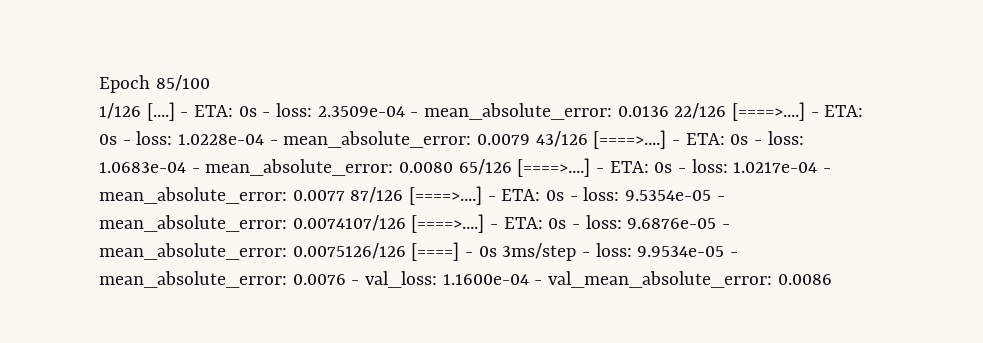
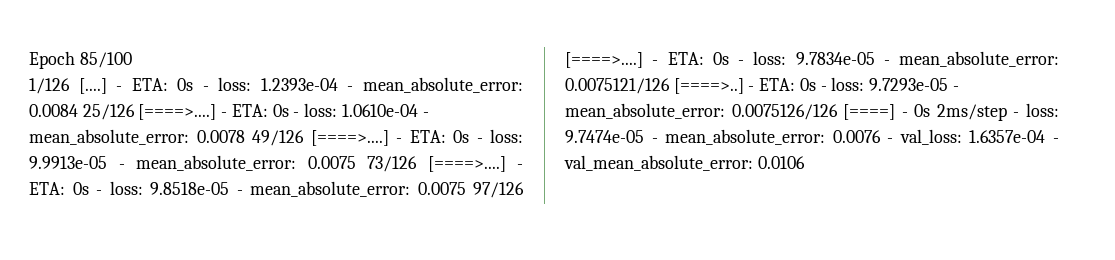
- - ETA: 0s - loss: 2.3509e-04 - mean_absolute_error: 0.0136 22/126 [====>....] - ETA: 0s - loss: 1.0228e-04 - mean_absolute_error: 0.0079 43/126 [====>....] - ETA: 0s - loss: 1.0683e-04 - mean_absolute_error: 0.0080 65/126 [====>....] - ETA: 0s - loss: 1.0217e-04 - mean_absolute_error: 0.0077 87/126 [====>....] - ETA: 0s - loss: 9.5354e-05 - mean_absolute_error: 0.0074107/126 [====>....] - ETA: 0s - loss: 9.6876e-05 - mean_absolute_error: 0.0075126/126 [====] - 0s 3ms/step - loss: 9.9534e-05 - mean_absolute_error: 0.0076 - val_loss: 1.1600e-04 - val_mean_absolute_error: 0.0086
+ - ETA: 0s - loss: 1.2393e-04 - mean_absolute_error: 0.0084 25/126 [====>....] - ETA: 0s - loss: 1.0610e-04 - mean_absolute_error: 0.0078 49/126 [====>....] - ETA: 0s - loss: 9.9913e-05 - mean_absolute_error: 0.0075 73/126 [====>....] - ETA: 0s - loss: 9.8518e-05 - mean_absolute_error: 0.0075 97/126 [====>....] - ETA: 0s - loss: 9.7834e-05 - mean_absolute_error: 0.0075121/126 [====>..] - ETA: 0s - loss: 9.7293e-05 - mean_absolute_error: 0.0075126/126 [====] - 0s 2ms/step - loss: 9.7474e-05 - mean_absolute_error: 0.0076 - val_loss: 1.6357e-04 - val_mean_absolute_error: 0.0106

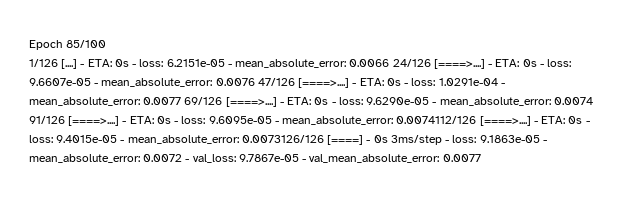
- - ETA: 0s - loss: 1.2393e-04 - mean_absolute_error: 0.0084 25/126 [====>....] - ETA: 0s - loss: 1.0610e-04 - mean_absolute_error: 0.0078 49/126 [====>....] - ETA: 0s - loss: 9.9913e-05 - mean_absolute_error: 0.0075 73/126 [====>....] - ETA: 0s - loss: 9.8518e-05 - mean_absolute_error: 0.0075 97/126 [====>....] - ETA: 0s - loss: 9.7834e-05 - mean_absolute_error: 0.0075121/126 [====>..] - ETA: 0s - loss: 9.7293e-05 - mean_absolute_error: 0.0075126/126 [====] - 0s 2ms/step - loss: 9.7474e-05 - mean_absolute_error: 0.0076 - val_loss: 1.6357e-04 - val_mean_absolute_error: 0.0106
+ - ETA: 0s - loss: 6.2151e-05 - mean_absolute_error: 0.0066 24/126 [====>....] - ETA: 0s - loss: 9.6607e-05 - mean_absolute_error: 0.0076 47/126 [====>....] - ETA: 0s - loss: 1.0291e-04 - mean_absolute_error: 0.0077 69/126 [====>....] - ETA: 0s - loss: 9.6290e-05 - mean_absolute_error: 0.0074 91/126 [====>....] - ETA: 0s - loss: 9.6095e-05 - mean_absolute_error: 0.0074112/126 [====>....] - ETA: 0s - loss: 9.4015e-05 - mean_absolute_error: 0.0073126/126 [====] - 0s 3ms/step - loss: 9.1863e-05 - mean_absolute_error: 0.0072 - val_loss: 9.7867e-05 - val_mean_absolute_error: 0.0077

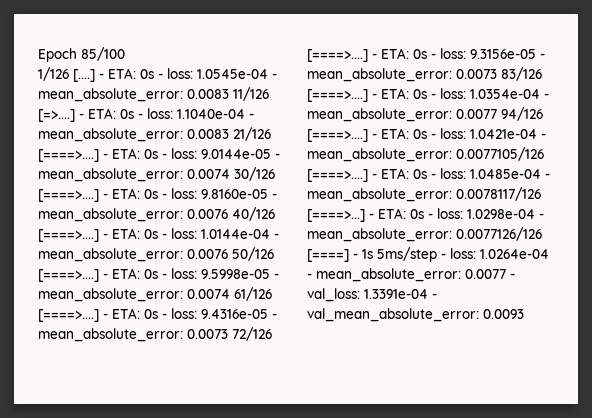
- - ETA: 0s - loss: 6.2151e-05 - mean_absolute_error: 0.0066 24/126 [====>....] - ETA: 0s - loss: 9.6607e-05 - mean_absolute_error: 0.0076 47/126 [====>....] - ETA: 0s - loss: 1.0291e-04 - mean_absolute_error: 0.0077 69/126 [====>....] - ETA: 0s - loss: 9.6290e-05 - mean_absolute_error: 0.0074 91/126 [====>....] - ETA: 0s - loss: 9.6095e-05 - mean_absolute_error: 0.0074112/126 [====>....] - ETA: 0s - loss: 9.4015e-05 - mean_absolute_error: 0.0073126/126 [====] - 0s 3ms/step - loss: 9.1863e-05 - mean_absolute_error: 0.0072 - val_loss: 9.7867e-05 - val_mean_absolute_error: 0.0077
+ - ETA: 0s - loss: 1.0545e-04 - mean_absolute_error: 0.0083 11/126 [=>....] - ETA: 0s - loss: 1.1040e-04 - mean_absolute_error: 0.0083 21/126 [====>....] - ETA: 0s - loss: 9.0144e-05 - mean_absolute_error: 0.0074 30/126 [====>....] - ETA: 0s - loss: 9.8160e-05 - mean_absolute_error: 0.0076 40/126 [====>....] - ETA: 0s - loss: 1.0144e-04 - mean_absolute_error: 0.0076 50/126 [====>....] - ETA: 0s - loss: 9.5998e-05 - mean_absolute_error: 0.0074 61/126 [====>....] - ETA: 0s - loss: 9.4316e-05 - mean_absolute_error: 0.0073 72/126 [====>....] - ETA: 0s - loss: 9.3156e-05 - mean_absolute_error: 0.0073 83/126 [====>....] - ETA: 0s - loss: 1.0354e-04 - mean_absolute_error: 0.0077 94/126 [====>....] - ETA: 0s - loss: 1.0421e-04 - mean_absolute_error: 0.0077105/126 [====>....] - ETA: 0s - loss: 1.0485e-04 - mean_absolute_error: 0.0078117/126 [====>...] - ETA: 0s - loss: 1.0298e-04 - mean_absolute_error: 0.0077126/126 [====] - 1s 5ms/step - loss: 1.0264e-04 - mean_absolute_error: 0.0077 - val_loss: 1.3391e-04 - val_mean_absolute_error: 0.0093

